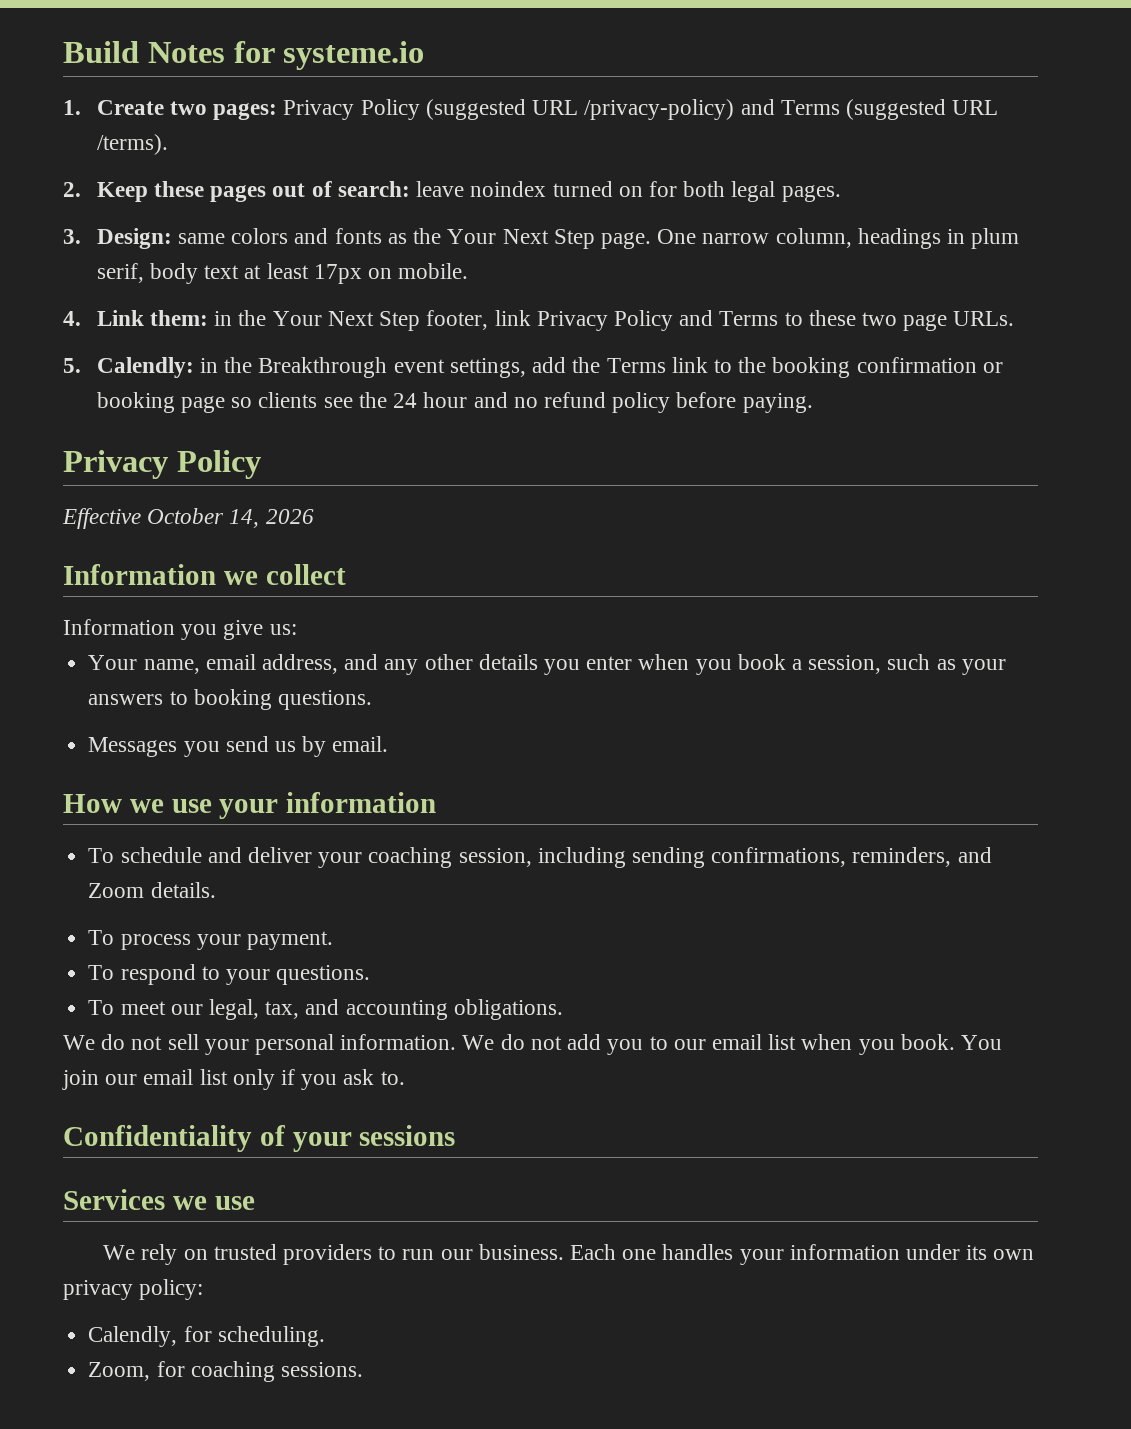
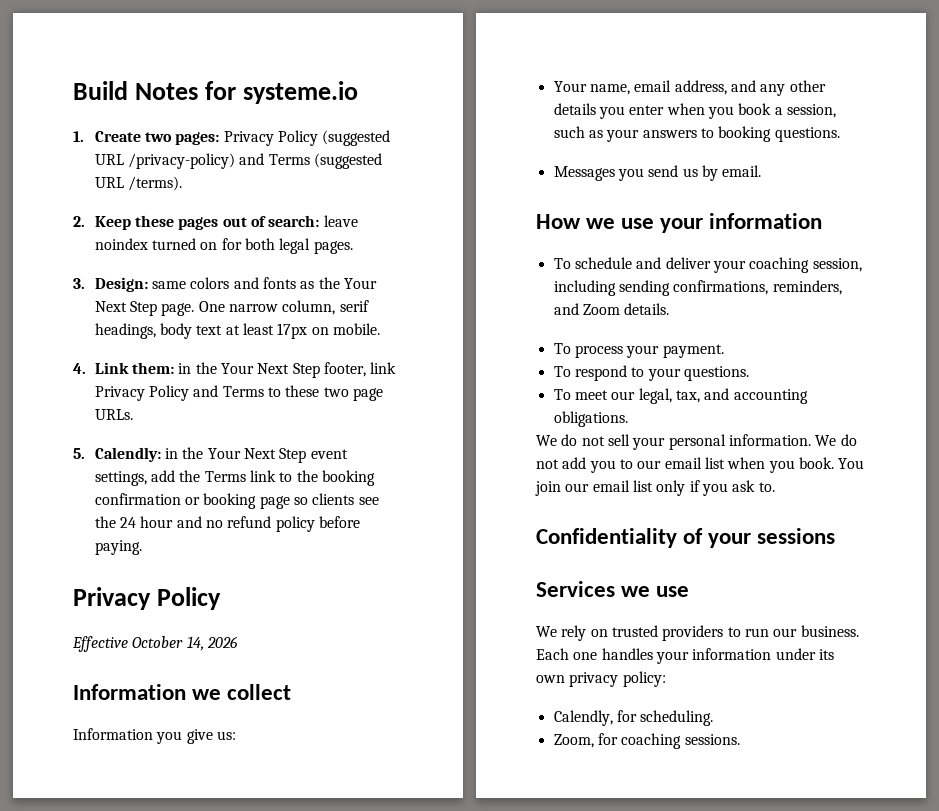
- One narrow column, headings in plum serif, body text at least 17px on mobile.
+ One narrow column, serif headings, body text at least 17px on mobile.
- 5. Calendly: in the Breakthrough event settings, add the Terms link to the booking confirmation or booking page so clients see the 24 hour and no refund policy before paying.
+ 5. Calendly: in the Your Next Step event settings, add the Terms link to the booking confirmation or booking page so clients see the 24 hour and no refund policy before paying.

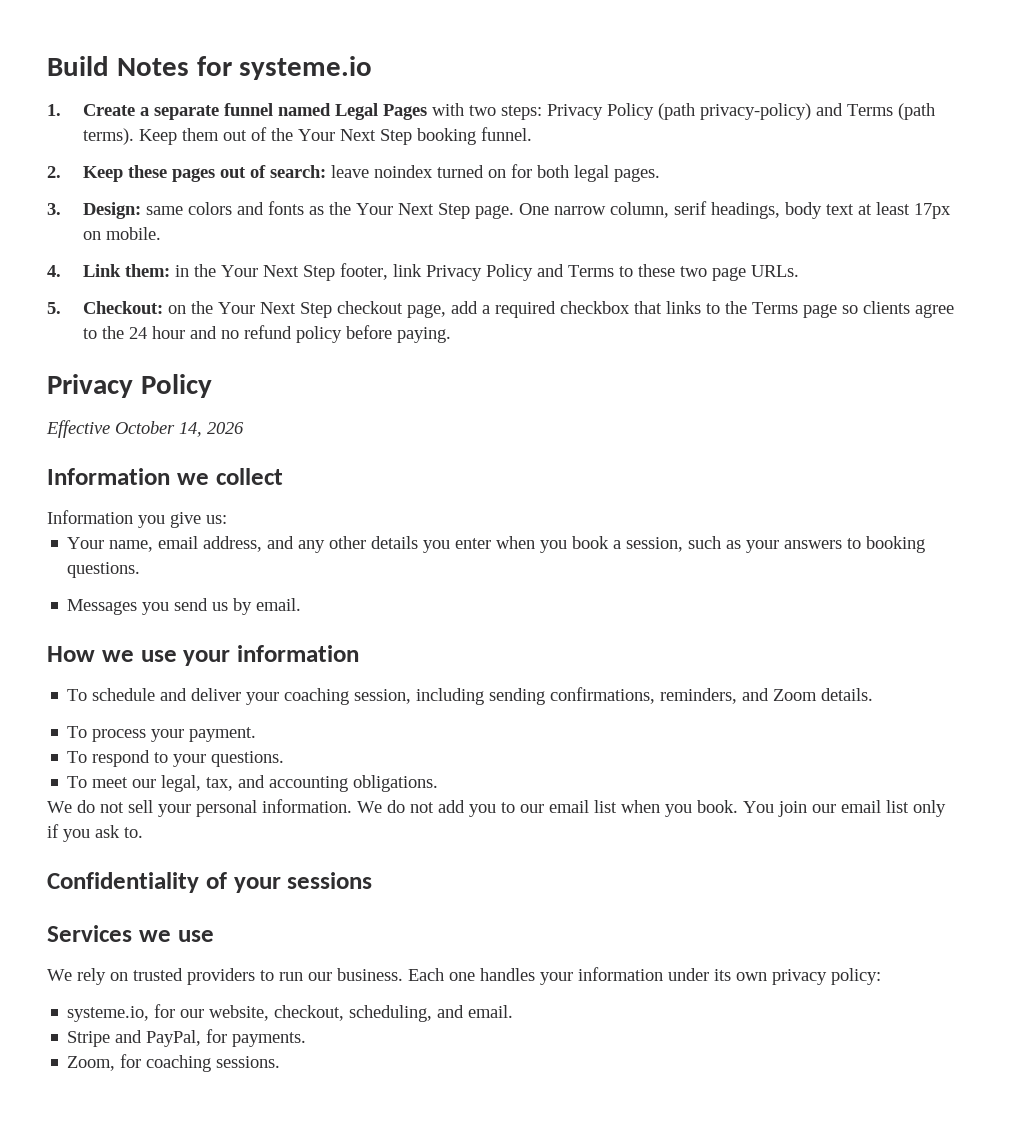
- 1. Create two pages: Privacy Policy (suggested URL /privacy-policy) and Terms (suggested URL /terms).
+ 1. Create a separate funnel named Legal Pages with two steps: Privacy Policy (path privacy-policy) and Terms (path terms). Keep them out of the Your Next Step booking funnel.
- 5. Calendly: in the Your Next Step event settings, add the Terms link to the booking confirmation or booking page so clients see the 24 hour and no refund policy before paying.
+ 5. Checkout: on the Your Next Step checkout page, add a required checkbox that links to the Terms page so clients agree to the 24 hour and no refund policy before paying.
- Calendly, for scheduling.
+ systeme.io, for our website, checkout, scheduling, and email.
+ Stripe and PayPal, for payments.

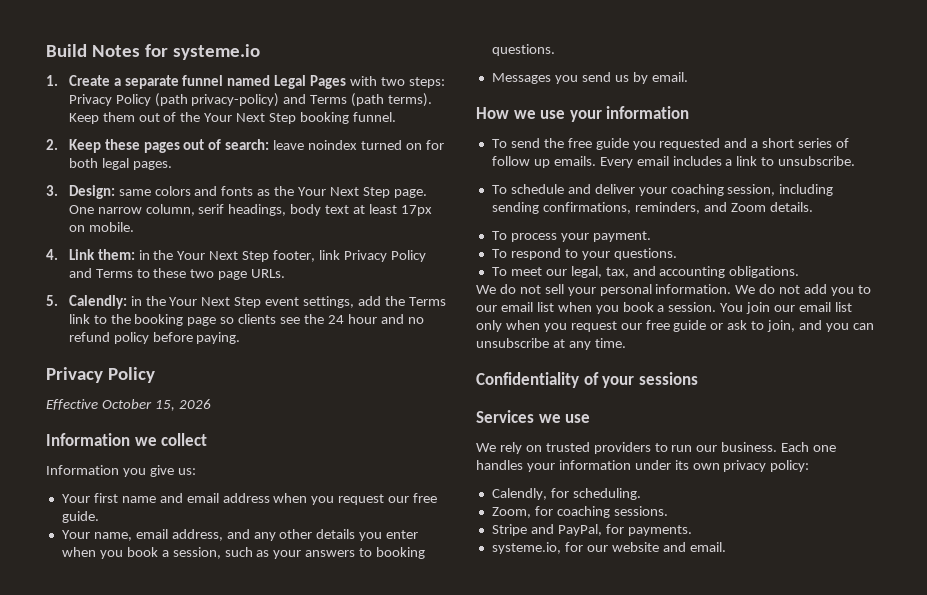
- 5. Checkout: on the Your Next Step checkout page, add a required checkbox that links to the Terms page so clients agree to the 24 hour and no refund policy before paying.
+ 5. Calendly: in the Your Next Step event settings, add the Terms link to the booking page so clients see the 24 hour and no refund policy before paying.
- Effective October 14, 2026
+ Effective October 15, 2026
+ Your first name and email address when you request our free guide.
+ To send the free guide you requested and a short series of follow up emails. Every email includes a link to unsubscribe.
- We do not add you to our email list when you book.
+ We do not add you to our email list when you book a session.
- You join our email list only if you ask to.
+ You join our email list only when you request our free guide or ask to join, and you can unsubscribe at any time.
- systeme.io, for our website, checkout, scheduling, and email.
+ Calendly, for scheduling.
+ Zoom, for coaching sessions.
- Zoom, for coaching sessions.
+ systeme.io, for our website and email.

